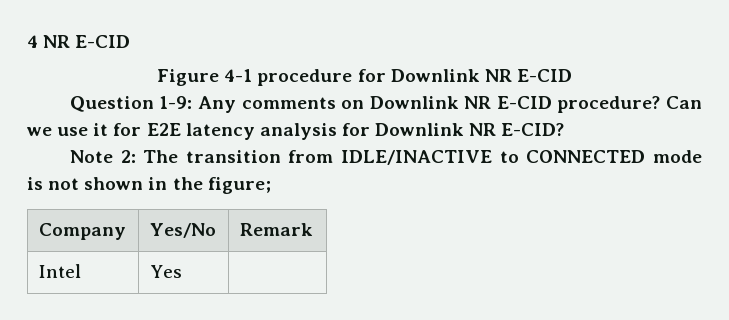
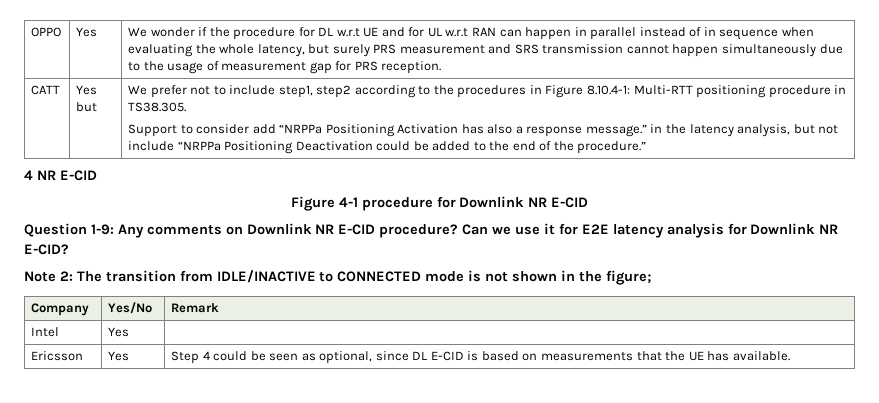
+ OPPO | Yes | We wonder if the procedure for DL w.r.t UE and for UL w.r.t RAN can happen in parallel instead of in sequence when evaluating the whole latency, but surely PRS measurement and SRS transmission cannot happen simultaneously due to the usage of measurement gap for PRS reception.
+ CATT | Yes but | We prefer not to include step1, step2 according to the procedures in Figure 8.10.4-1: Multi-RTT positioning procedure in TS38.305.
+ Support to consider add “NRPPa Positioning Activation has also a response message.” in the latency analysis, but not include “NRPPa Positioning Deactivation could be added to the end of the procedure.”
+ Ericsson | Yes | Step 4 could be seen as optional, since DL E-CID is based on measurements that the UE has available.

